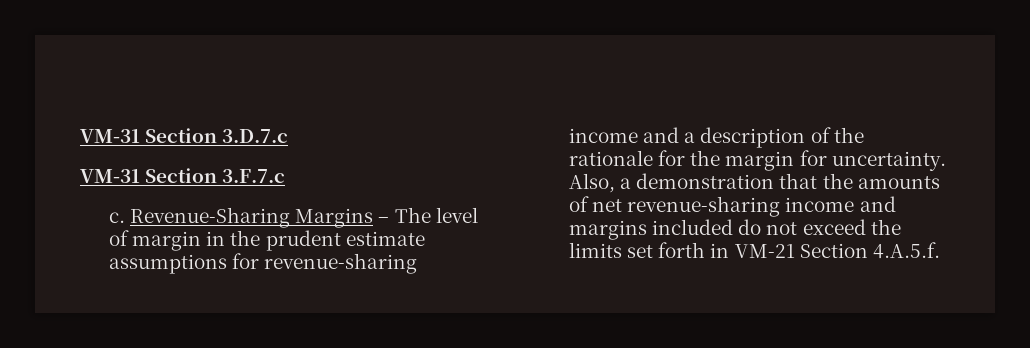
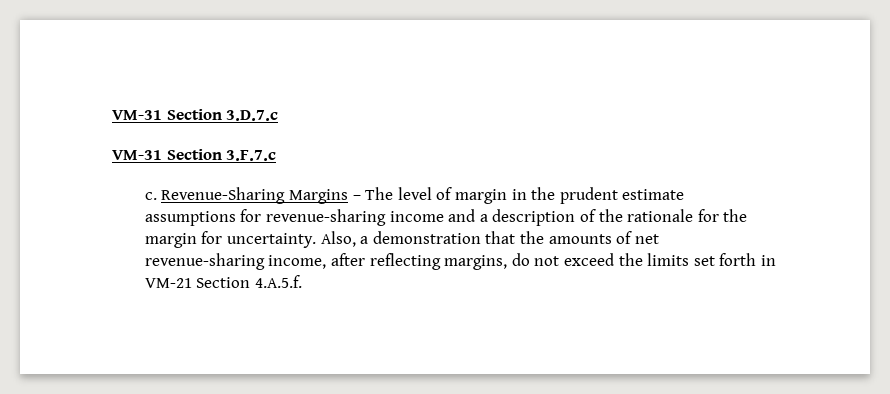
- Also, a demonstration that the amounts of net revenue-sharing income and margins included do not exceed the limits set forth in VM-21 Section 4.A.5.f.
+ Also, a demonstration that the amounts of net revenue-sharing income, after reflecting margins, do not exceed the limits set forth in VM-21 Section 4.A.5.f.

